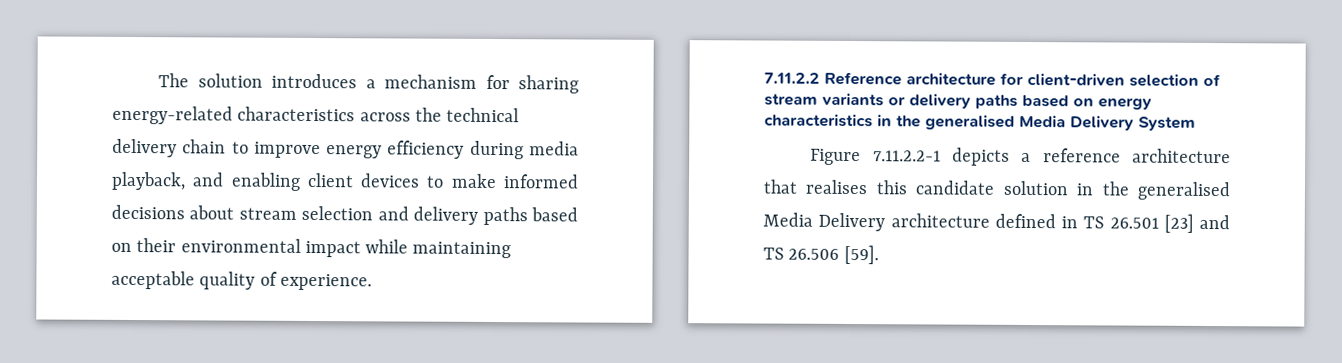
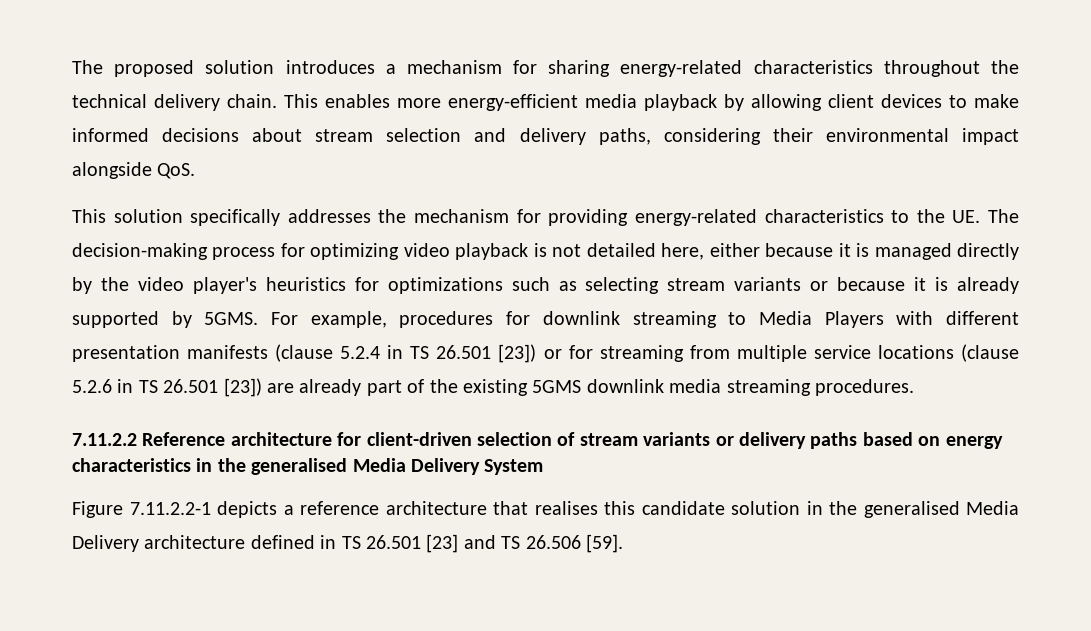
- The solution introduces a mechanism for sharing energy-related characteristics across the technical delivery chain to improve energy efficiency during media playback, and enabling client devices to make informed decisions about stream selection and delivery paths based on their environmental impact while maintaining acceptable quality of experience.
+ The proposed solution introduces a mechanism for sharing energy-related characteristics throughout the technical delivery chain. This enables more energy-efficient media playback by allowing client devices to make informed decisions about stream selection and delivery paths, considering their environmental impact alongside QoS.
+ This solution specifically addresses the mechanism for providing energy-related characteristics to the UE. The decision-making process for optimizing video playback is not detailed here, either because it is managed directly by the video player's heuristics for optimizations such as selecting stream variants or because it is already supported by 5GMS. For example, procedures for downlink streaming to Media Players with different presentation manifests (clause 5.2.4 in TS 26.501 [23]) or for streaming from multiple service locations (clause 5.2.6 in TS 26.501 [23]) are already part of the existing 5GMS downlink media streaming procedures.

